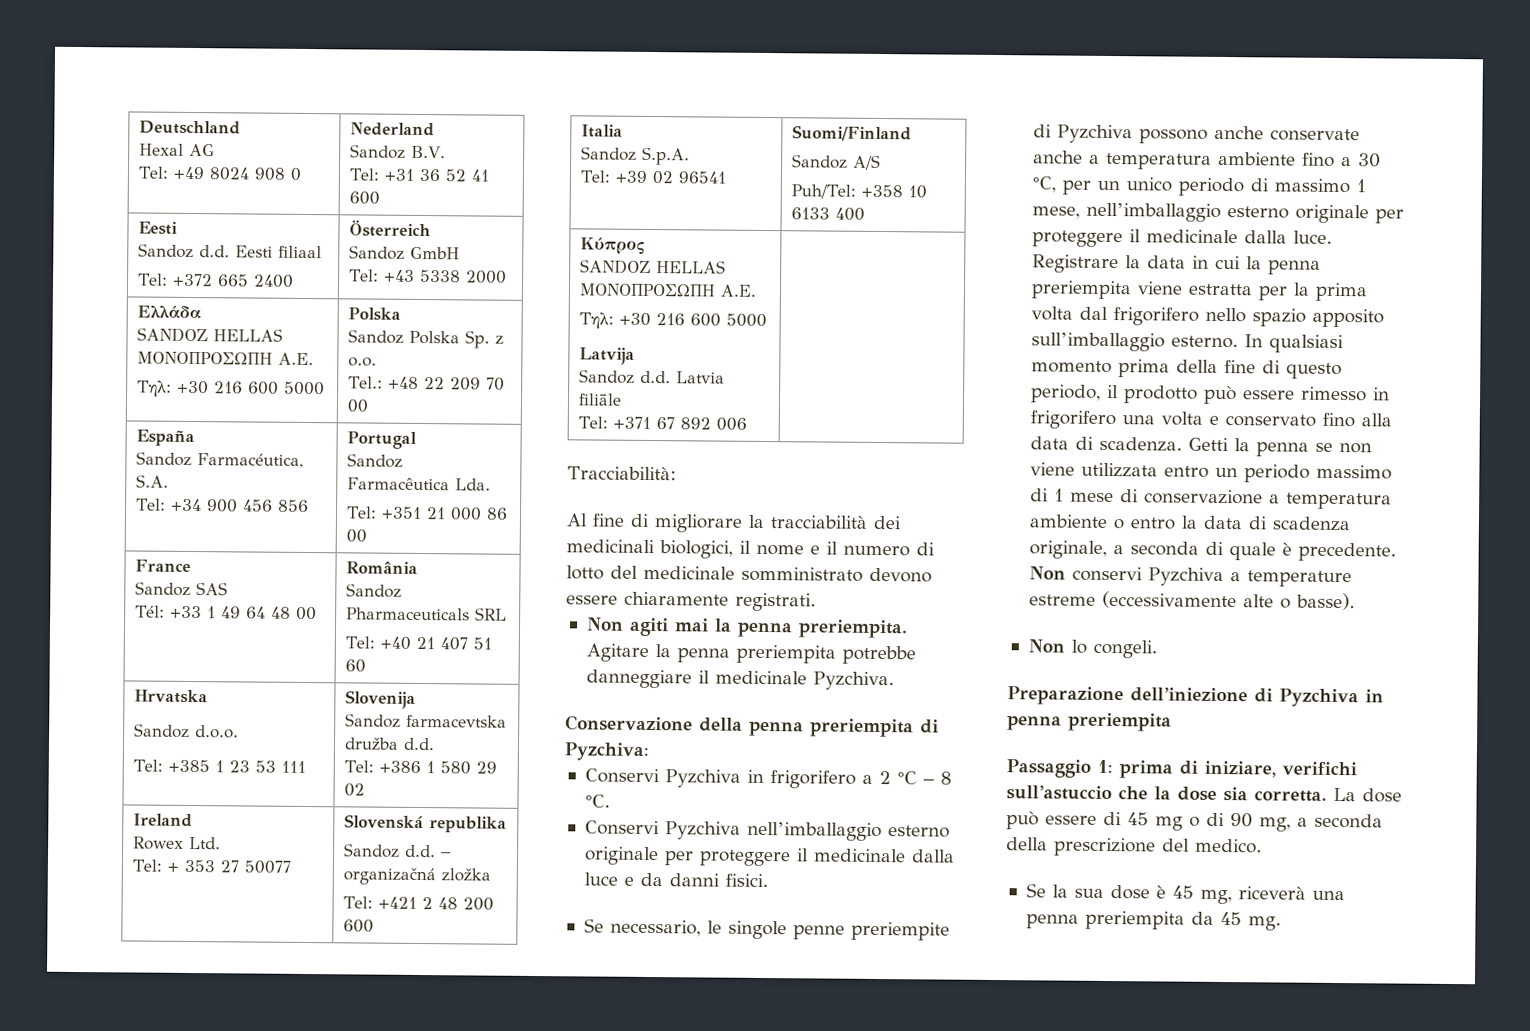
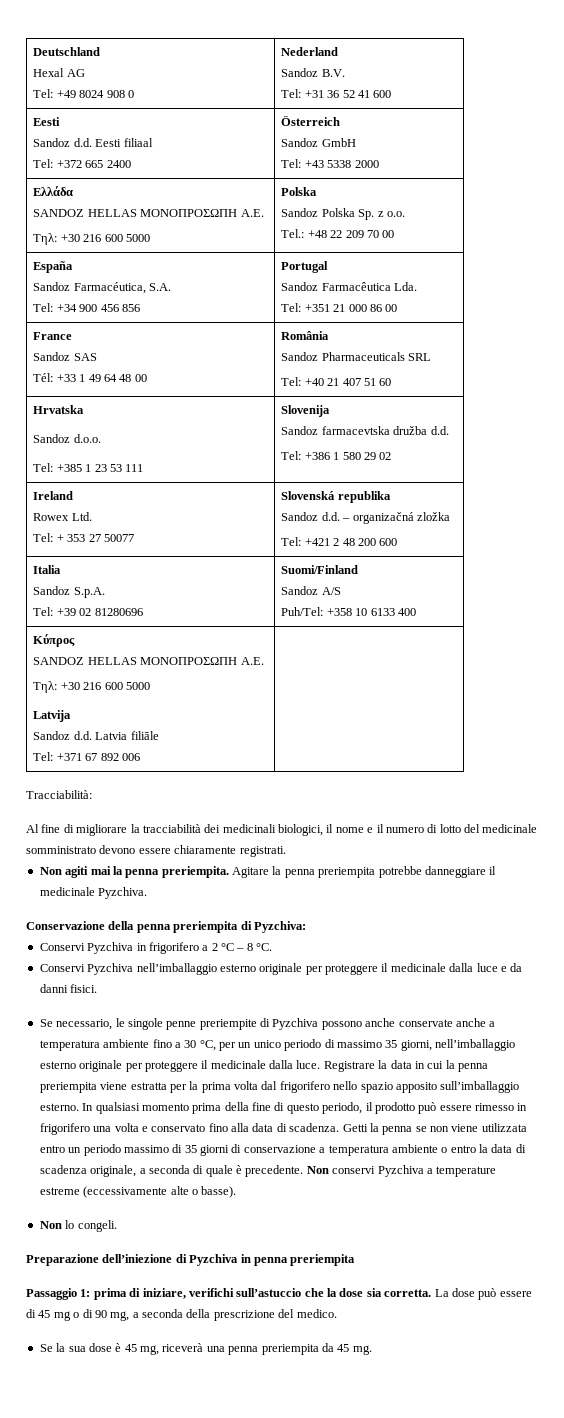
  Italia
  Sandoz S.p.A.
- Tel: +39 02 96541 | Suomi/Finland
+ Tel: +39 02 81280696 | Suomi/Finland
- Se necessario, le singole penne preriempite di Pyzchiva possono anche conservate anche a temperatura ambiente fino a 30 °C, per un unico periodo di massimo 1 mese, nell’imballaggio esterno originale per proteggere il medicinale dalla luce.
+ Se necessario, le singole penne preriempite di Pyzchiva possono anche conservate anche a temperatura ambiente fino a 30 °C, per un unico periodo di massimo 35 giorni, nell’imballaggio esterno originale per proteggere il medicinale dalla luce.
- Getti la penna se non viene utilizzata entro un periodo massimo di 1 mese di conservazione a temperatura ambiente o entro la data di scadenza originale, a seconda di quale è precedente.
+ Getti la penna se non viene utilizzata entro un periodo massimo di 35 giorni di conservazione a temperatura ambiente o entro la data di scadenza originale, a seconda di quale è precedente.

